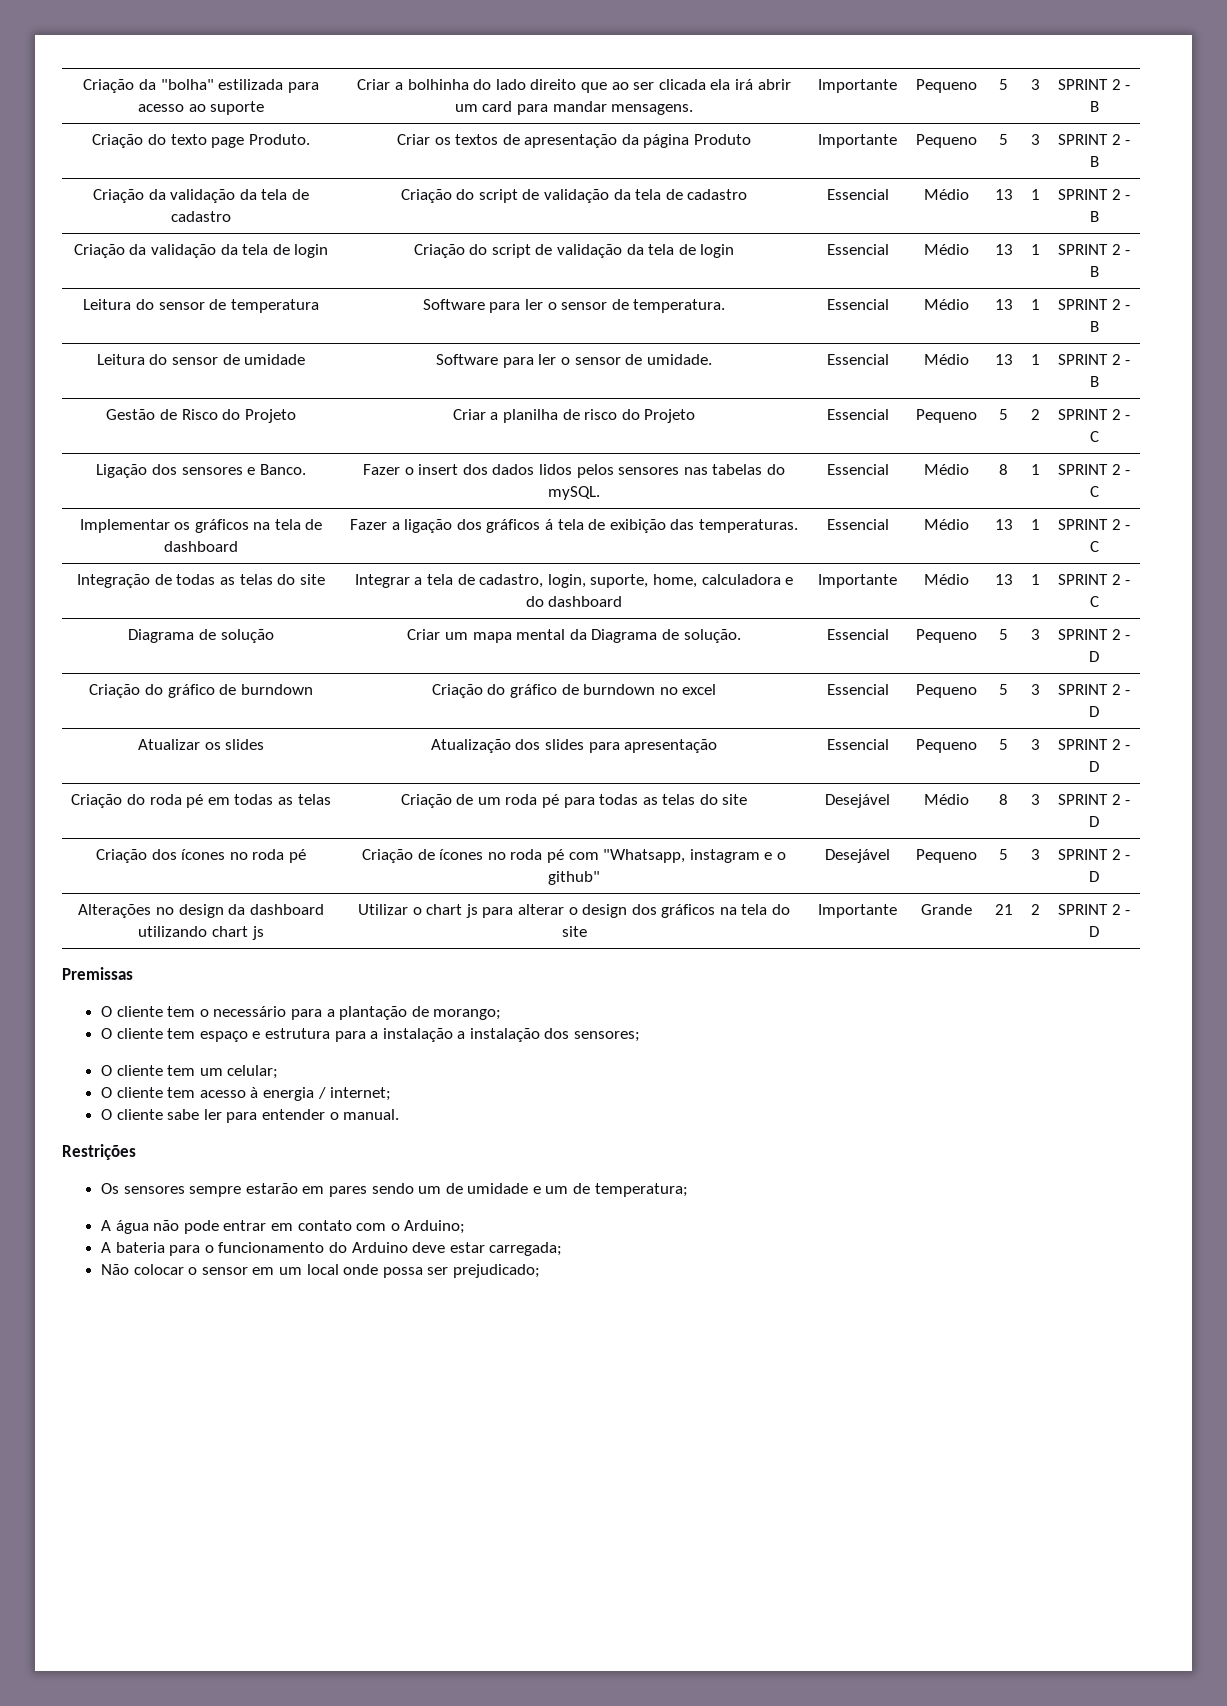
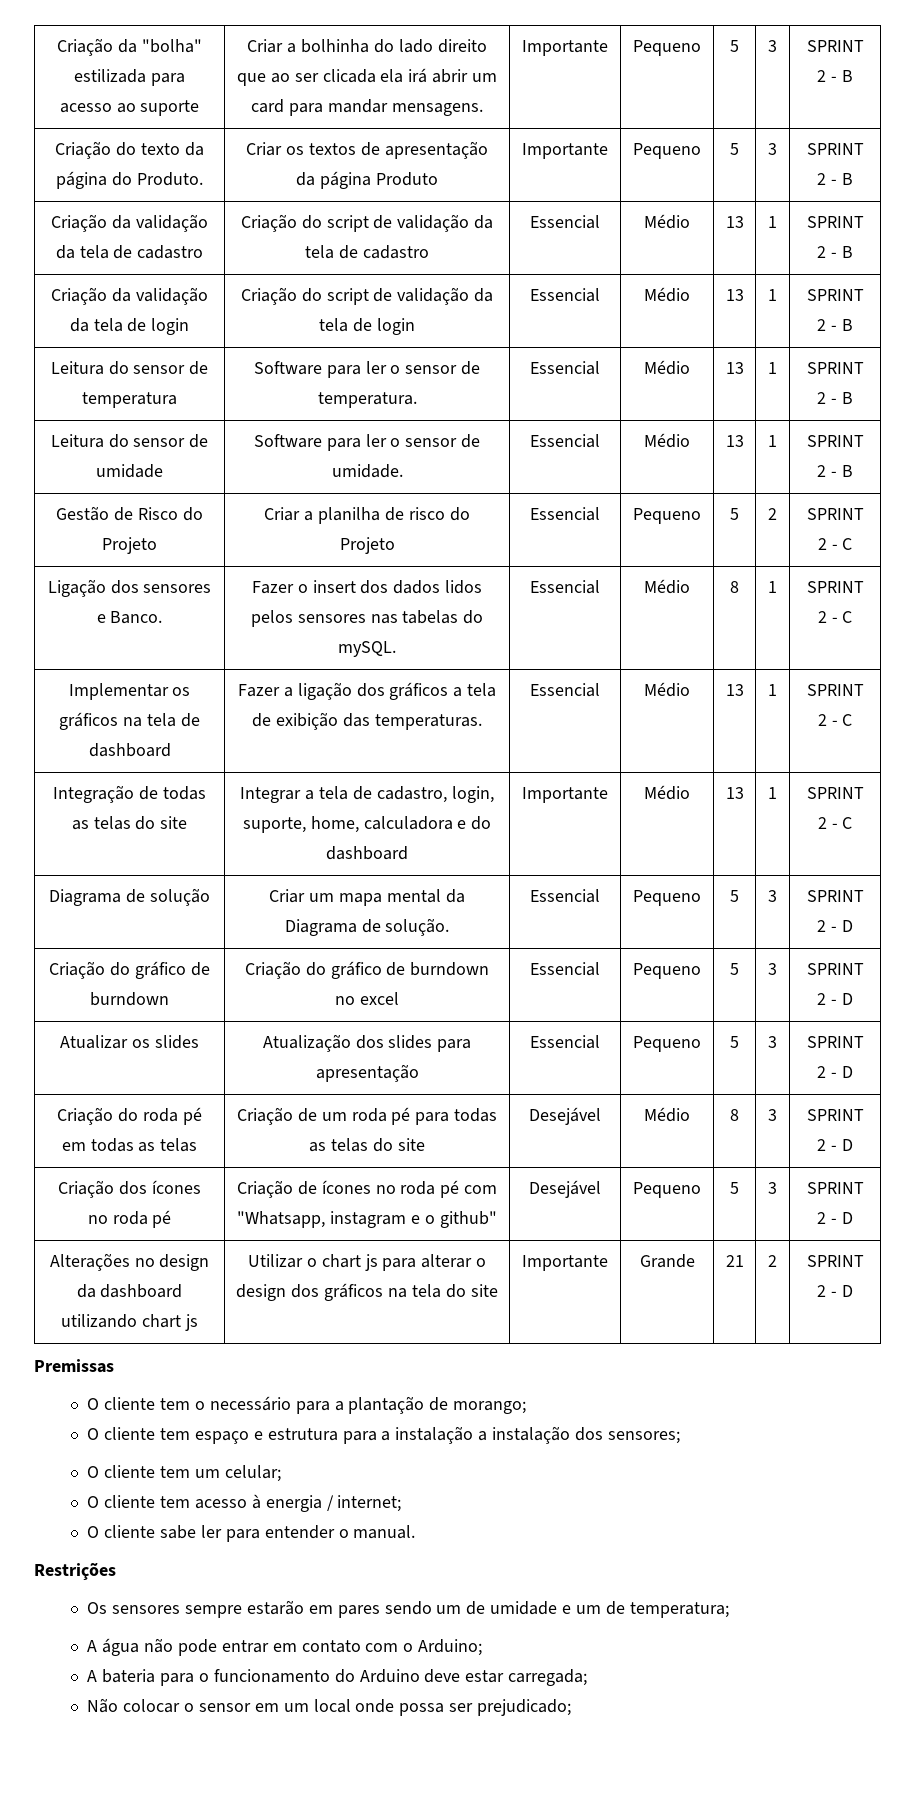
- Criação do texto page Produto. | Criar os textos de apresentação da página Produto | Importante | Pequeno | 5 | 3 | SPRINT 2 - B
+ Criação do texto da página do Produto. | Criar os textos de apresentação da página Produto | Importante | Pequeno | 5 | 3 | SPRINT 2 - B
- Implementar os gráficos na tela de dashboard | Fazer a ligação dos gráficos á tela de exibição das temperaturas. | Essencial | Médio | 13 | 1 | SPRINT 2 - C
+ Implementar os gráficos na tela de dashboard | Fazer a ligação dos gráficos a tela de exibição das temperaturas. | Essencial | Médio | 13 | 1 | SPRINT 2 - C

